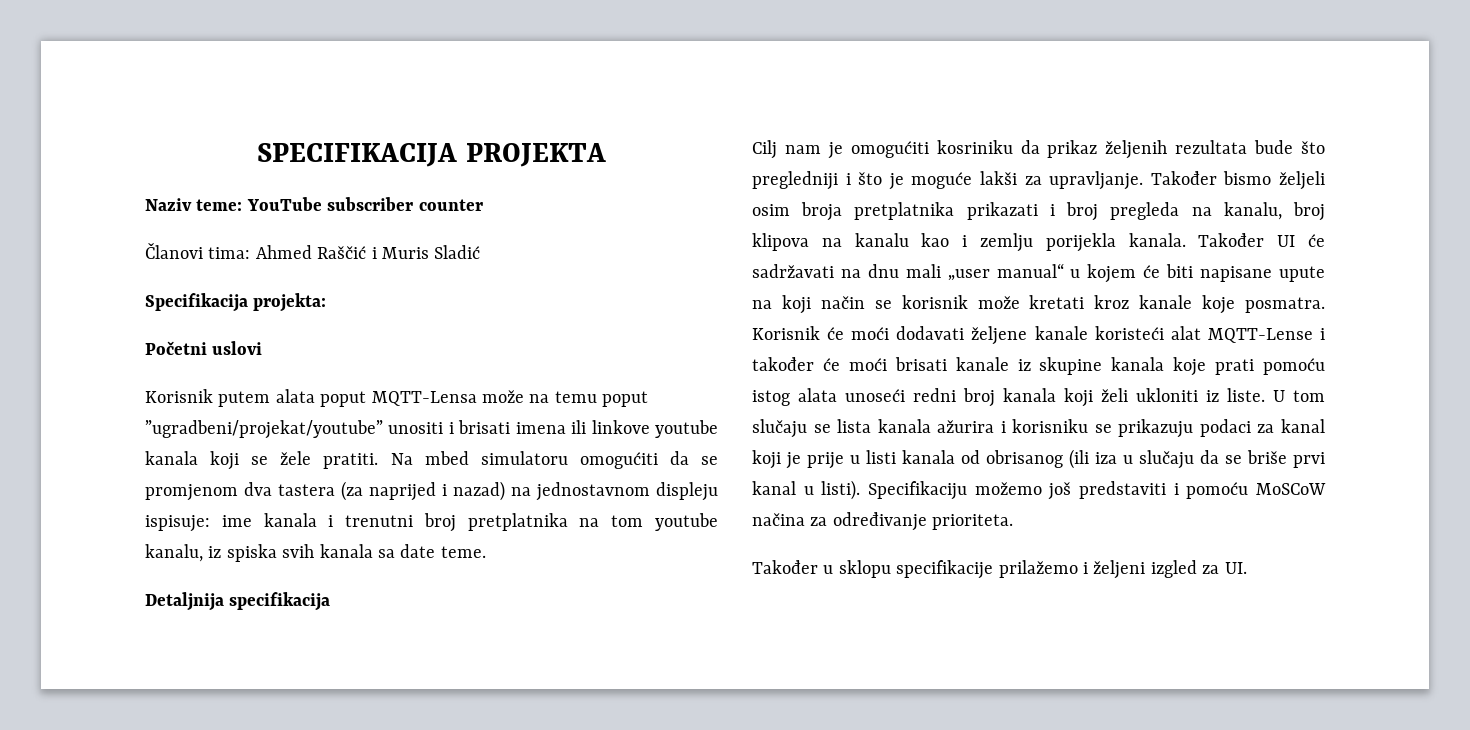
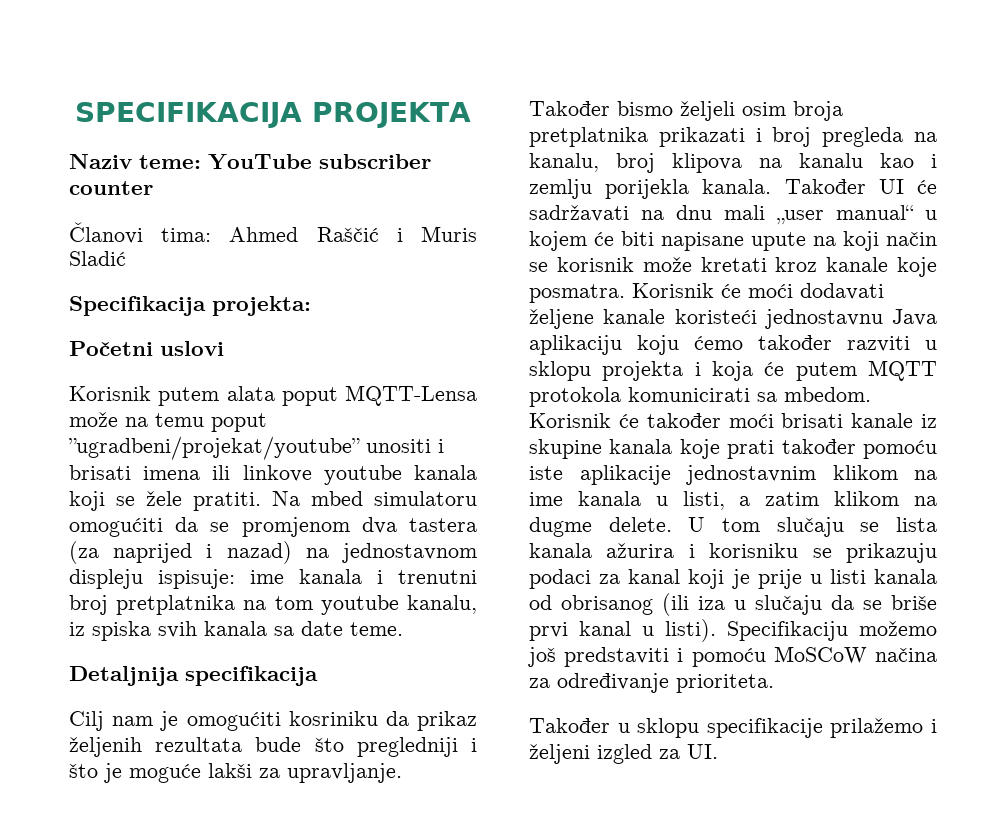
- Korisnik će moći dodavati željene kanale koristeći alat MQTT-Lense i također će moći brisati kanale iz skupine kanala koje prati pomoću istog alata unoseći redni broj kanala koji želi ukloniti iz liste.
+ Korisnik će moći dodavati željene kanale koristeći jednostavnu Java aplikaciju koju ćemo također razviti u sklopu projekta i koja će putem MQTT protokola komunicirati sa mbedom. Korisnik će također moći brisati kanale iz skupine kanala koje prati također pomoću iste aplikacije jednostavnim klikom na ime kanala u listi, a zatim klikom na dugme delete.

